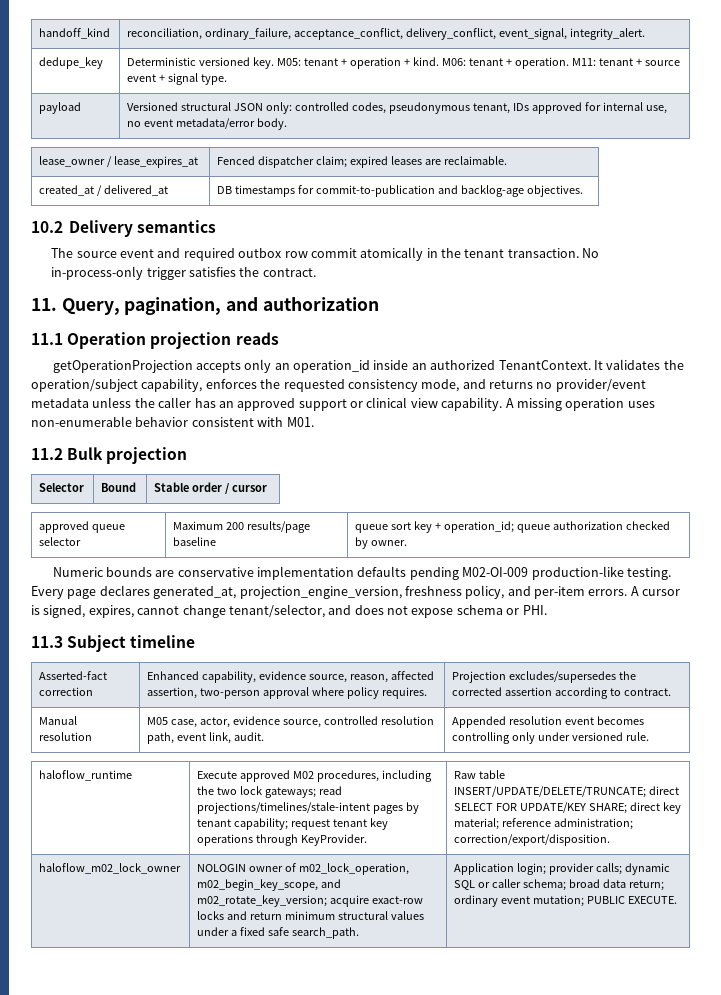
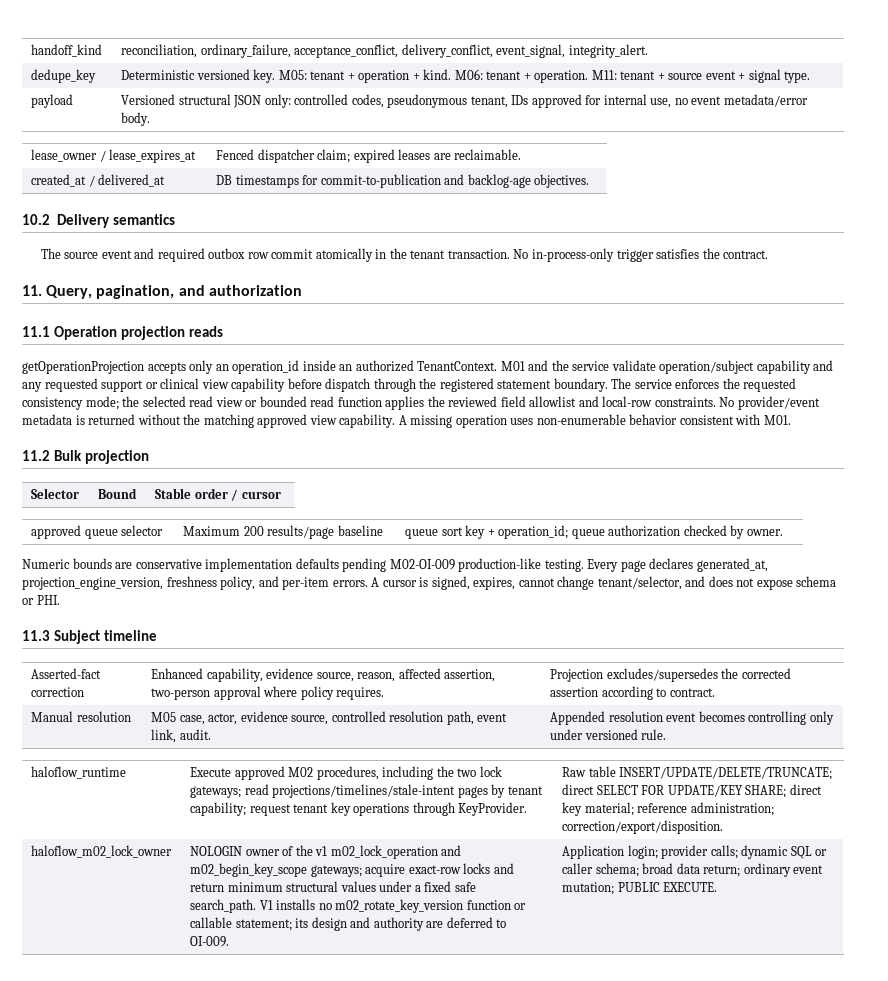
- It validates the operation/subject capability, enforces the requested consistency mode, and returns no provider/event metadata unless the caller has an approved support or clinical view capability.
+ M01 and the service validate operation/subject capability and any requested support or clinical view capability before dispatch through the registered statement boundary. The service enforces the requested consistency mode; the selected read view or bounded read function applies the reviewed field allowlist and local-row constraints. No provider/event metadata is returned without the matching approved view capability.
- NOLOGIN owner of m02_lock_operation, m02_begin_key_scope, and m02_rotate_key_version; acquire exact-row locks and return minimum structural values under a fixed safe search_path.
+ NOLOGIN owner of the v1 m02_lock_operation and m02_begin_key_scope gateways; acquire exact-row locks and return minimum structural values under a fixed safe search_path. V1 installs no m02_rotate_key_version function or callable statement; its design and authority are deferred to OI-009.

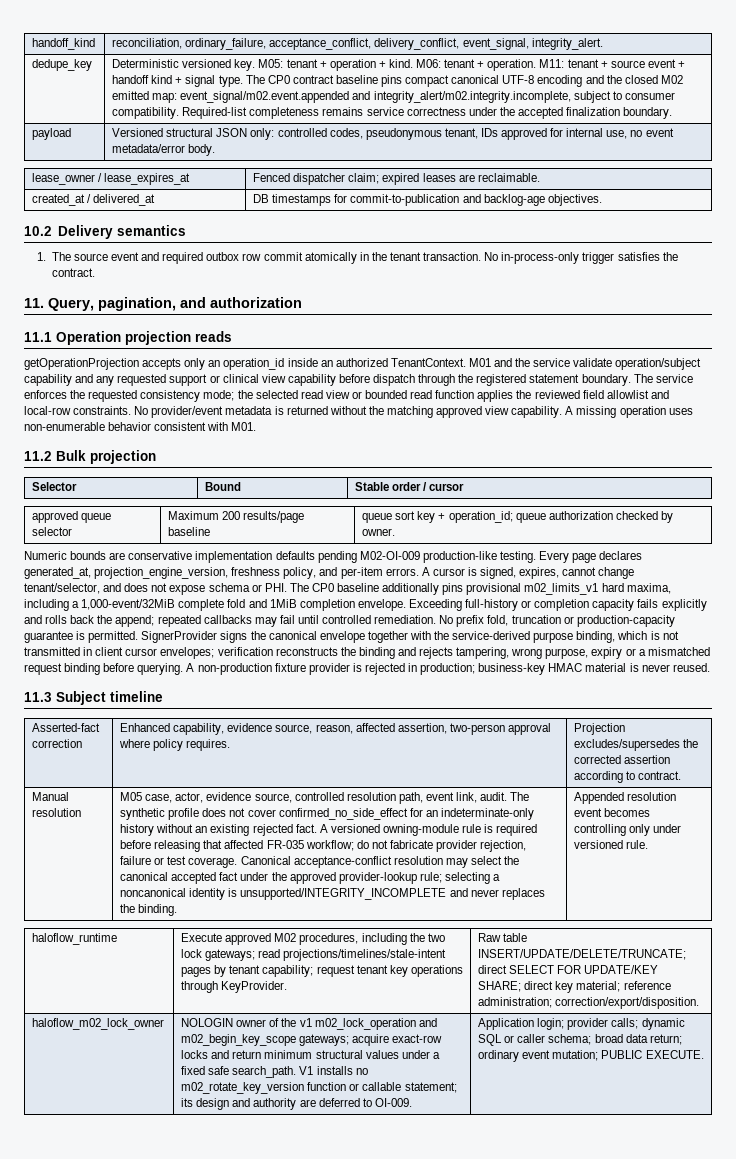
- M11: tenant + source event + signal type.
+ M11: tenant + source event + handoff kind + signal type. The CP0 contract baseline pins compact canonical UTF-8 encoding and the closed M02 emitted map: event_signal/m02.event.appended and integrity_alert/m02.integrity.incomplete, subject to consumer compatibility. Required-list completeness remains service correctness under the accepted finalization boundary.
- The source event and required outbox row commit atomically in the tenant transaction.
+ 1. The source event and required outbox row commit atomically in the tenant transaction.
- A cursor is signed, expires, cannot change tenant/selector, and does not expose schema or PHI.
+ A cursor is signed, expires, cannot change tenant/selector, and does not expose schema or PHI. The CP0 baseline additionally pins provisional m02_limits_v1 hard maxima, including a 1,000-event/32MiB complete fold and 1MiB completion envelope. Exceeding full-history or completion capacity fails explicitly and rolls back the append; repeated callbacks may fail until controlled remediation. No prefix fold, truncation or production-capacity guarantee is permitted. SignerProvider signs the canonical envelope together with the service-derived purpose binding, which is not transmitted in client cursor envelopes; verification reconstructs the binding and rejects tampering, wrong purpose, expiry or a mismatched request binding before querying. A non-production fixture provider is rejected in production; business-key HMAC material is never reused.
+ The synthetic profile does not cover confirmed_no_side_effect for an indeterminate-only history without an existing rejected fact. A versioned owning-module rule is required before releasing that affected FR-035 workflow; do not fabricate provider rejection, failure or test coverage. Canonical acceptance-conflict resolution may select the canonical accepted fact under the approved provider-lookup rule; selecting a noncanonical identity is unsupported/INTEGRITY_INCOMPLETE and never replaces the binding.

